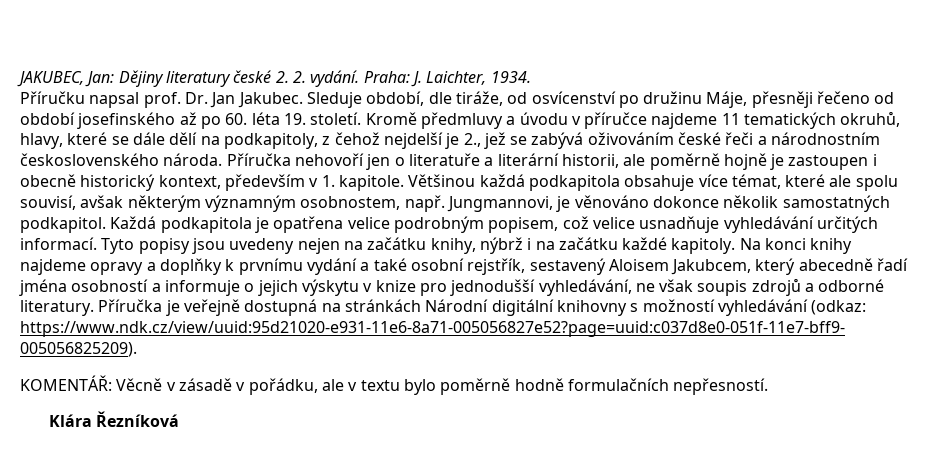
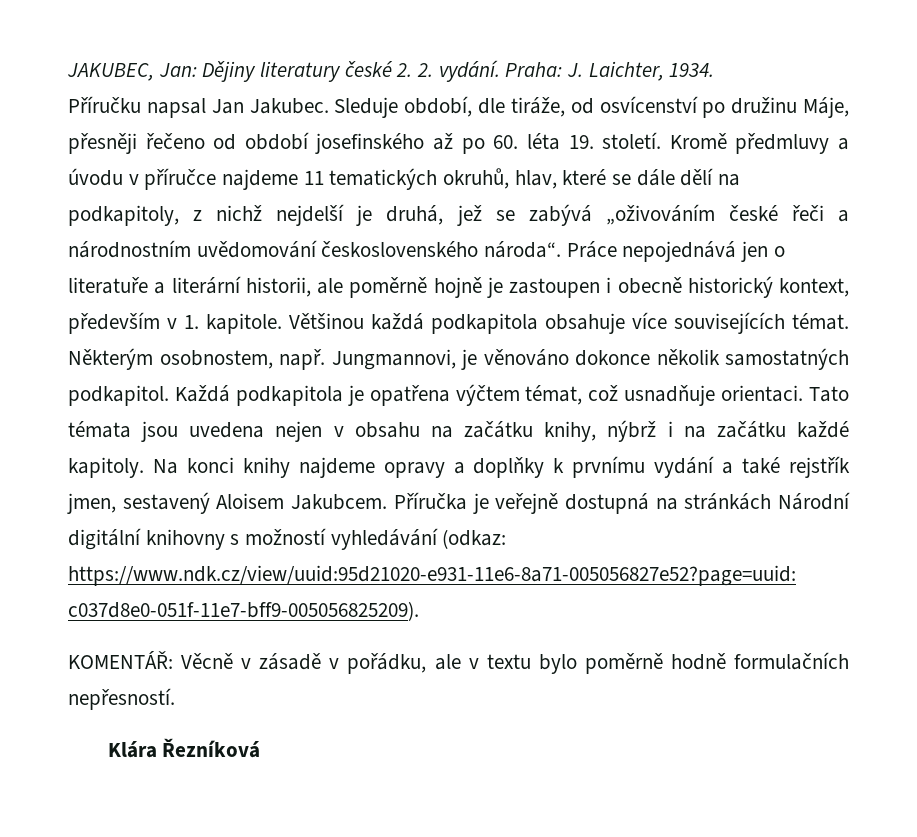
- Příručku napsal prof. Dr. Jan Jakubec.
+ Příručku napsal Jan Jakubec.
- Kromě předmluvy a úvodu v příručce najdeme 11 tematických okruhů, hlavy, které se dále dělí na podkapitoly, z čehož nejdelší je 2., jež se zabývá oživováním české řeči a národnostním československého národa. Příručka nehovoří jen o literatuře a literární historii, ale poměrně hojně je zastoupen i obecně historický kontext, především v 1. kapitole.
+ Kromě předmluvy a úvodu v příručce najdeme 11 tematických okruhů, hlav, které se dále dělí na podkapitoly, z nichž nejdelší je druhá, jež se zabývá „oživováním české řeči a národnostním uvědomování československého národa“. Práce nepojednává jen o literatuře a literární historii, ale poměrně hojně je zastoupen i obecně historický kontext, především v 1. kapitole.
- Většinou každá podkapitola obsahuje více témat, které ale spolu souvisí, avšak některým významným osobnostem, např.
+ Většinou každá podkapitola obsahuje více souvisejících témat. Některým osobnostem, např.
- Každá podkapitola je opatřena velice podrobným popisem, což velice usnadňuje vyhledávání určitých informací. Tyto popisy jsou uvedeny nejen na začátku knihy, nýbrž i na začátku každé kapitoly.
+ Každá podkapitola je opatřena výčtem témat, což usnadňuje orientaci. Tato témata jsou uvedena nejen v obsahu na začátku knihy, nýbrž i na začátku každé kapitoly.
- Na konci knihy najdeme opravy a doplňky k prvnímu vydání a také osobní rejstřík, sestavený Aloisem Jakubcem, který abecedně řadí jména osobností a informuje o jejich výskytu v knize pro jednodušší vyhledávání, ne však soupis zdrojů a odborné literatury.
+ Na konci knihy najdeme opravy a doplňky k prvnímu vydání a také rejstřík jmen, sestavený Aloisem Jakubcem.

